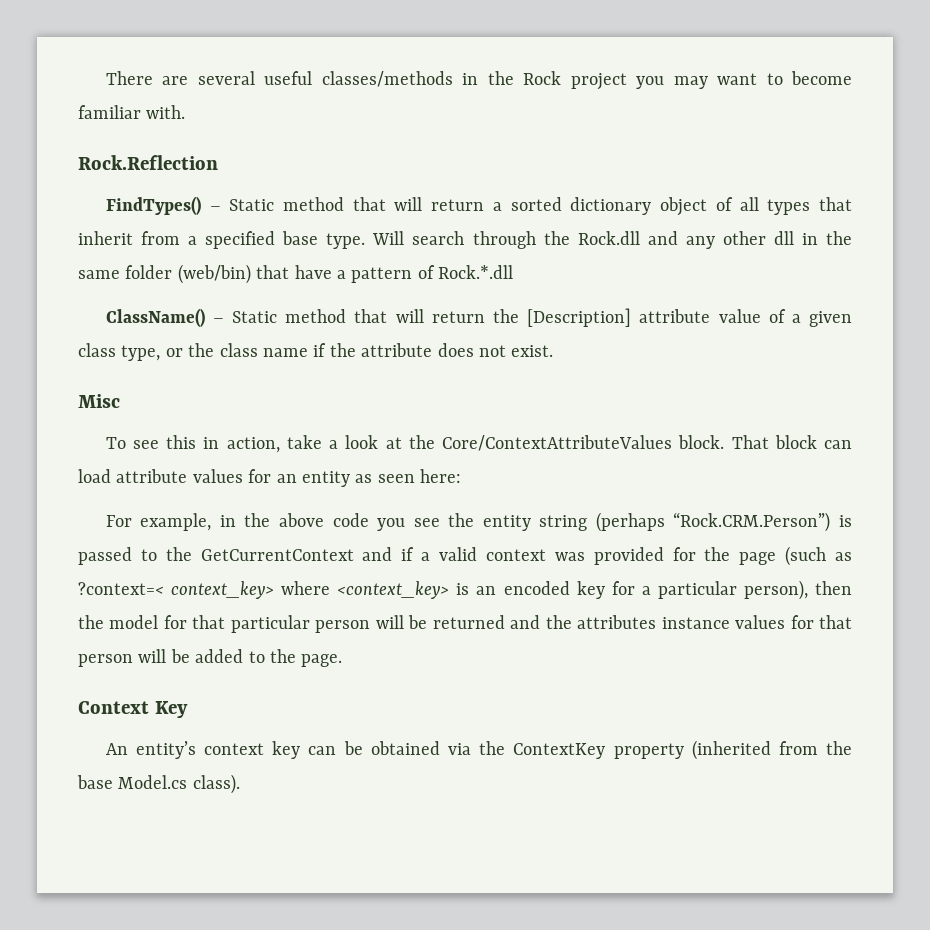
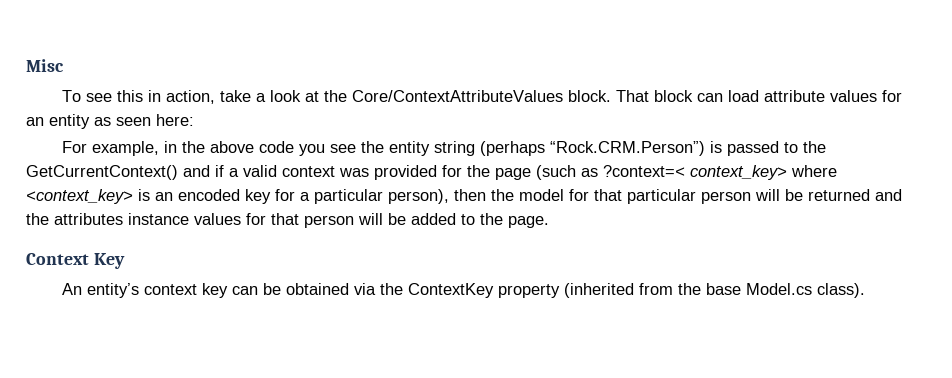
- There are several useful classes/methods in the Rock project you may want to become familiar with.
- Rock.Reflection
- FindTypes() – Static method that will return a sorted dictionary object of all types that inherit from a specified base type. Will search through the Rock.dll and any other dll in the same folder (web/bin) that have a pattern of Rock.*.dll
- ClassName() – Static method that will return the [Description] attribute value of a given class type, or the class name if the attribute does not exist.
- For example, in the above code you see the entity string (perhaps “Rock.CRM.Person”) is passed to the GetCurrentContext and if a valid context was provided for the page (such as ?context=< context_key> where <context_key> is an encoded key for a particular person), then the model for that particular person will be returned and the attributes instance values for that person will be added to the page.
+ For example, in the above code you see the entity string (perhaps “Rock.CRM.Person”) is passed to the GetCurrentContext() and if a valid context was provided for the page (such as ?context=< context_key> where <context_key> is an encoded key for a particular person), then the model for that particular person will be returned and the attributes instance values for that person will be added to the page.

